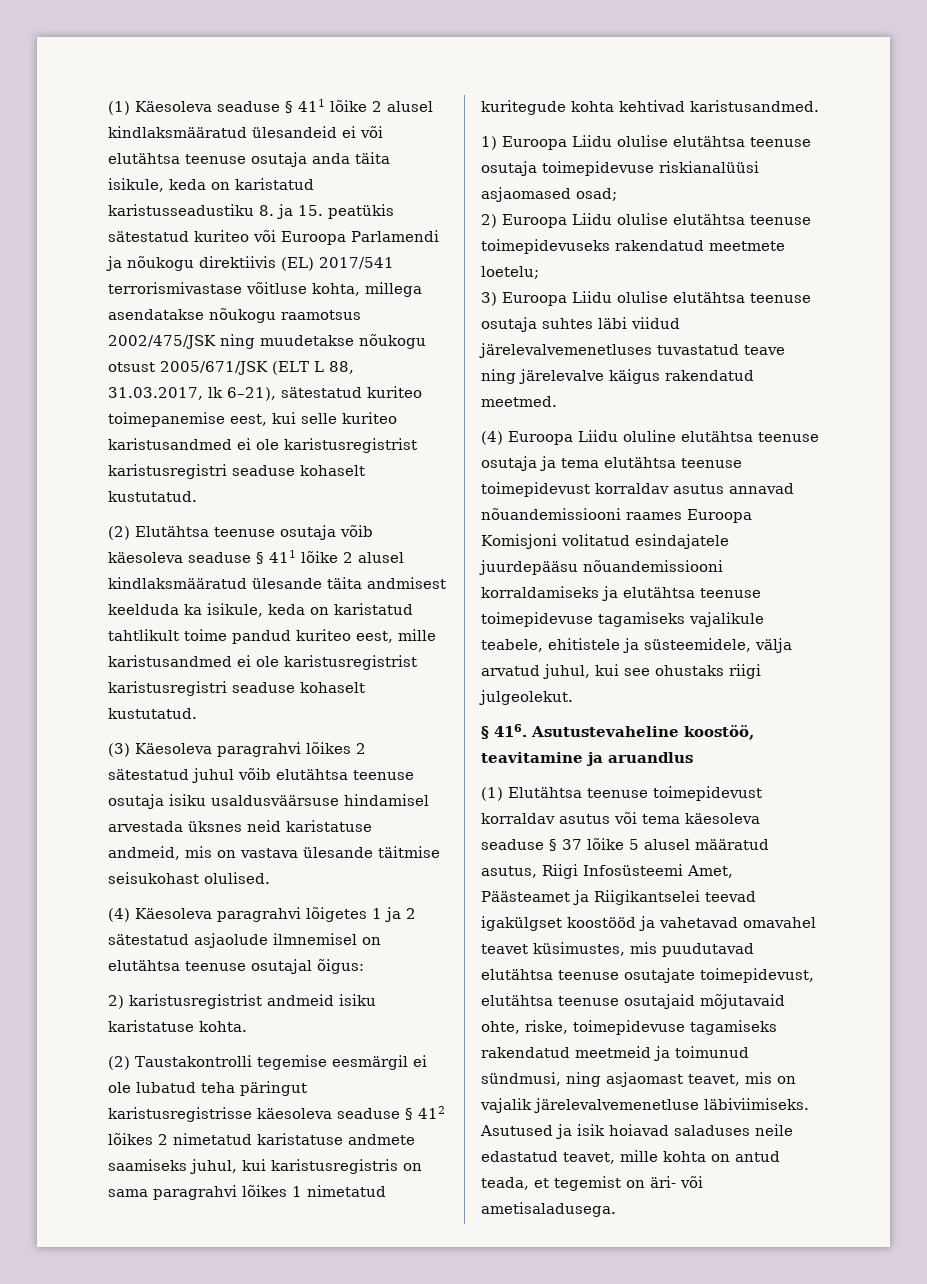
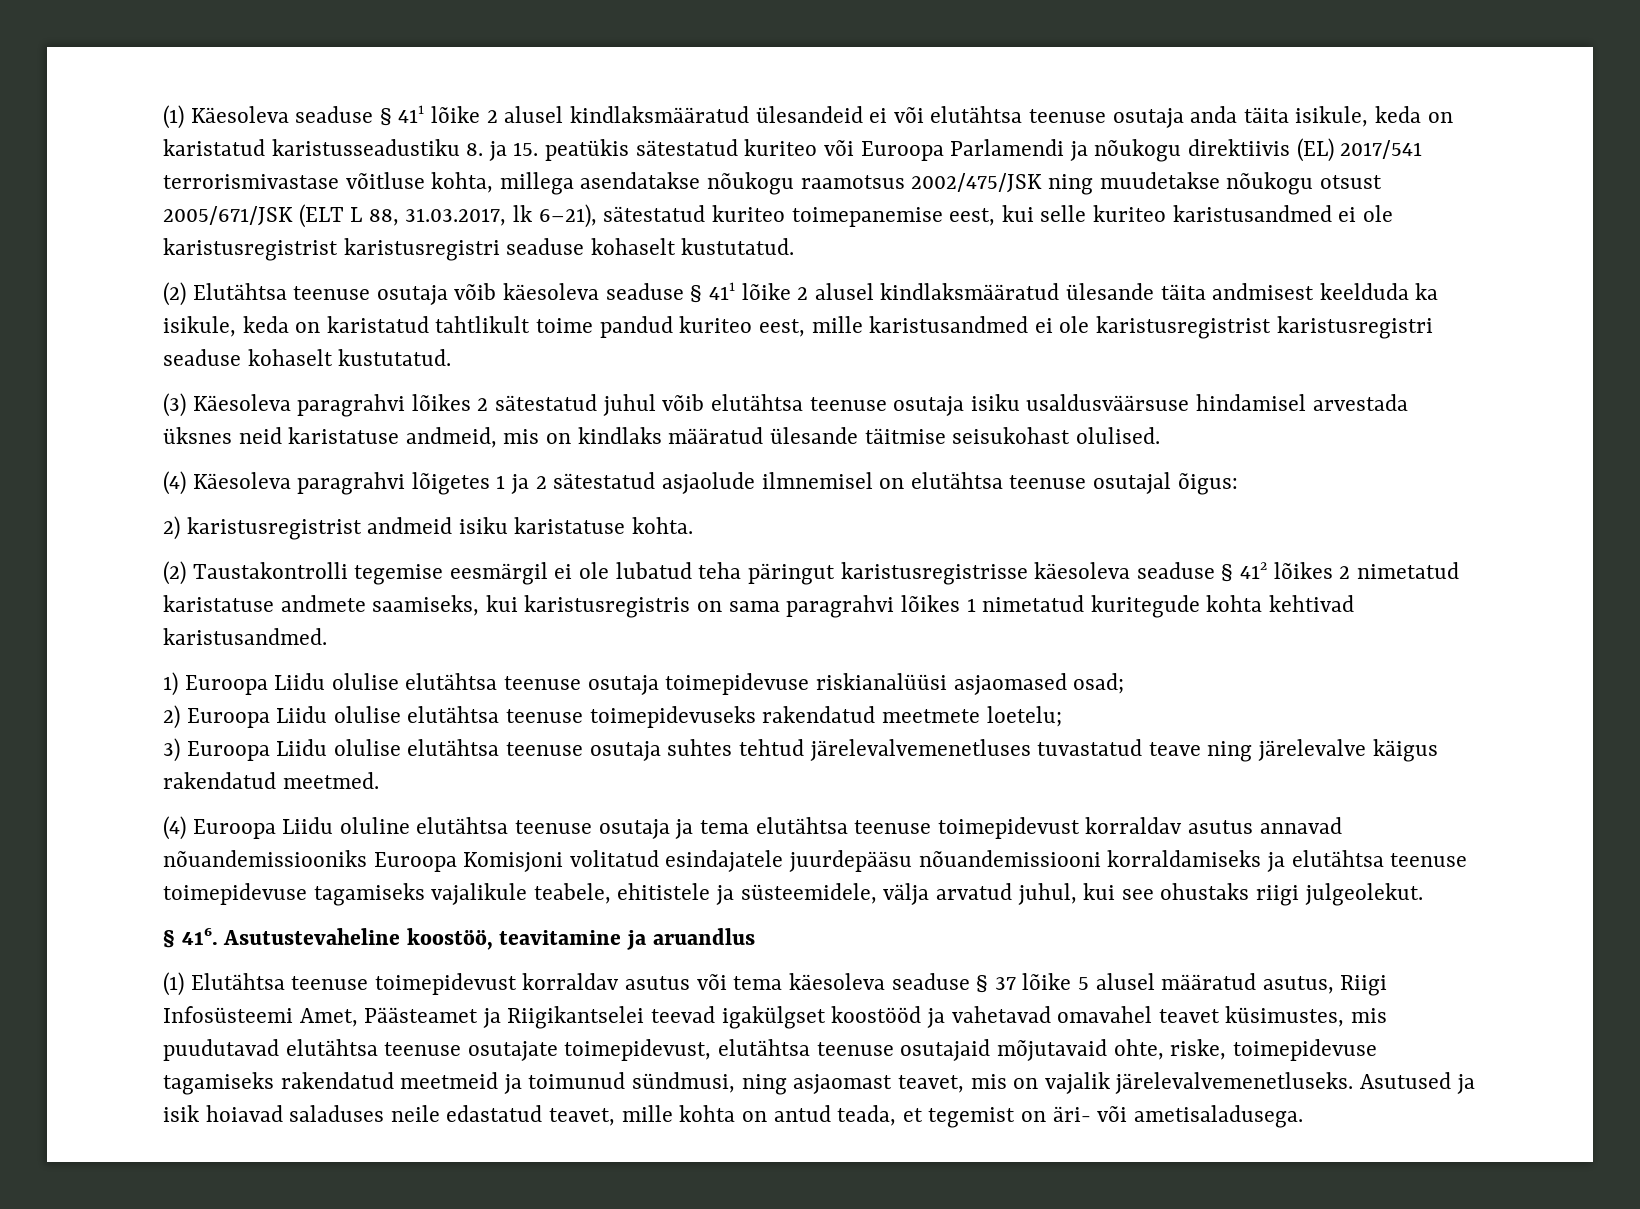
- (3) Käesoleva paragrahvi lõikes 2 sätestatud juhul võib elutähtsa teenuse osutaja isiku usaldusväärsuse hindamisel arvestada üksnes neid karistatuse andmeid, mis on vastava ülesande täitmise seisukohast olulised.
+ (3) Käesoleva paragrahvi lõikes 2 sätestatud juhul võib elutähtsa teenuse osutaja isiku usaldusväärsuse hindamisel arvestada üksnes neid karistatuse andmeid, mis on kindlaks määratud ülesande täitmise seisukohast olulised.
- (2) Taustakontrolli tegemise eesmärgil ei ole lubatud teha päringut karistusregistrisse käesoleva seaduse § 412 lõikes 2 nimetatud karistatuse andmete saamiseks juhul, kui karistusregistris on sama paragrahvi lõikes 1 nimetatud kuritegude kohta kehtivad karistusandmed.
+ (2) Taustakontrolli tegemise eesmärgil ei ole lubatud teha päringut karistusregistrisse käesoleva seaduse § 412 lõikes 2 nimetatud karistatuse andmete saamiseks, kui karistusregistris on sama paragrahvi lõikes 1 nimetatud kuritegude kohta kehtivad karistusandmed.
- 3) Euroopa Liidu olulise elutähtsa teenuse osutaja suhtes läbi viidud järelevalvemenetluses tuvastatud teave ning järelevalve käigus rakendatud meetmed.
+ 3) Euroopa Liidu olulise elutähtsa teenuse osutaja suhtes tehtud järelevalvemenetluses tuvastatud teave ning järelevalve käigus rakendatud meetmed.
- (4) Euroopa Liidu oluline elutähtsa teenuse osutaja ja tema elutähtsa teenuse toimepidevust korraldav asutus annavad nõuandemissiooni raames Euroopa Komisjoni volitatud esindajatele juurdepääsu nõuandemissiooni korraldamiseks ja elutähtsa teenuse toimepidevuse tagamiseks vajalikule teabele, ehitistele ja süsteemidele, välja arvatud juhul, kui see ohustaks riigi julgeolekut.
+ (4) Euroopa Liidu oluline elutähtsa teenuse osutaja ja tema elutähtsa teenuse toimepidevust korraldav asutus annavad nõuandemissiooniks Euroopa Komisjoni volitatud esindajatele juurdepääsu nõuandemissiooni korraldamiseks ja elutähtsa teenuse toimepidevuse tagamiseks vajalikule teabele, ehitistele ja süsteemidele, välja arvatud juhul, kui see ohustaks riigi julgeolekut.
- (1) Elutähtsa teenuse toimepidevust korraldav asutus või tema käesoleva seaduse § 37 lõike 5 alusel määratud asutus, Riigi Infosüsteemi Amet, Päästeamet ja Riigikantselei teevad igakülgset koostööd ja vahetavad omavahel teavet küsimustes, mis puudutavad elutähtsa teenuse osutajate toimepidevust, elutähtsa teenuse osutajaid mõjutavaid ohte, riske, toimepidevuse tagamiseks rakendatud meetmeid ja toimunud sündmusi, ning asjaomast teavet, mis on vajalik järelevalvemenetluse läbiviimiseks.
+ (1) Elutähtsa teenuse toimepidevust korraldav asutus või tema käesoleva seaduse § 37 lõike 5 alusel määratud asutus, Riigi Infosüsteemi Amet, Päästeamet ja Riigikantselei teevad igakülgset koostööd ja vahetavad omavahel teavet küsimustes, mis puudutavad elutähtsa teenuse osutajate toimepidevust, elutähtsa teenuse osutajaid mõjutavaid ohte, riske, toimepidevuse tagamiseks rakendatud meetmeid ja toimunud sündmusi, ning asjaomast teavet, mis on vajalik järelevalvemenetluseks.

